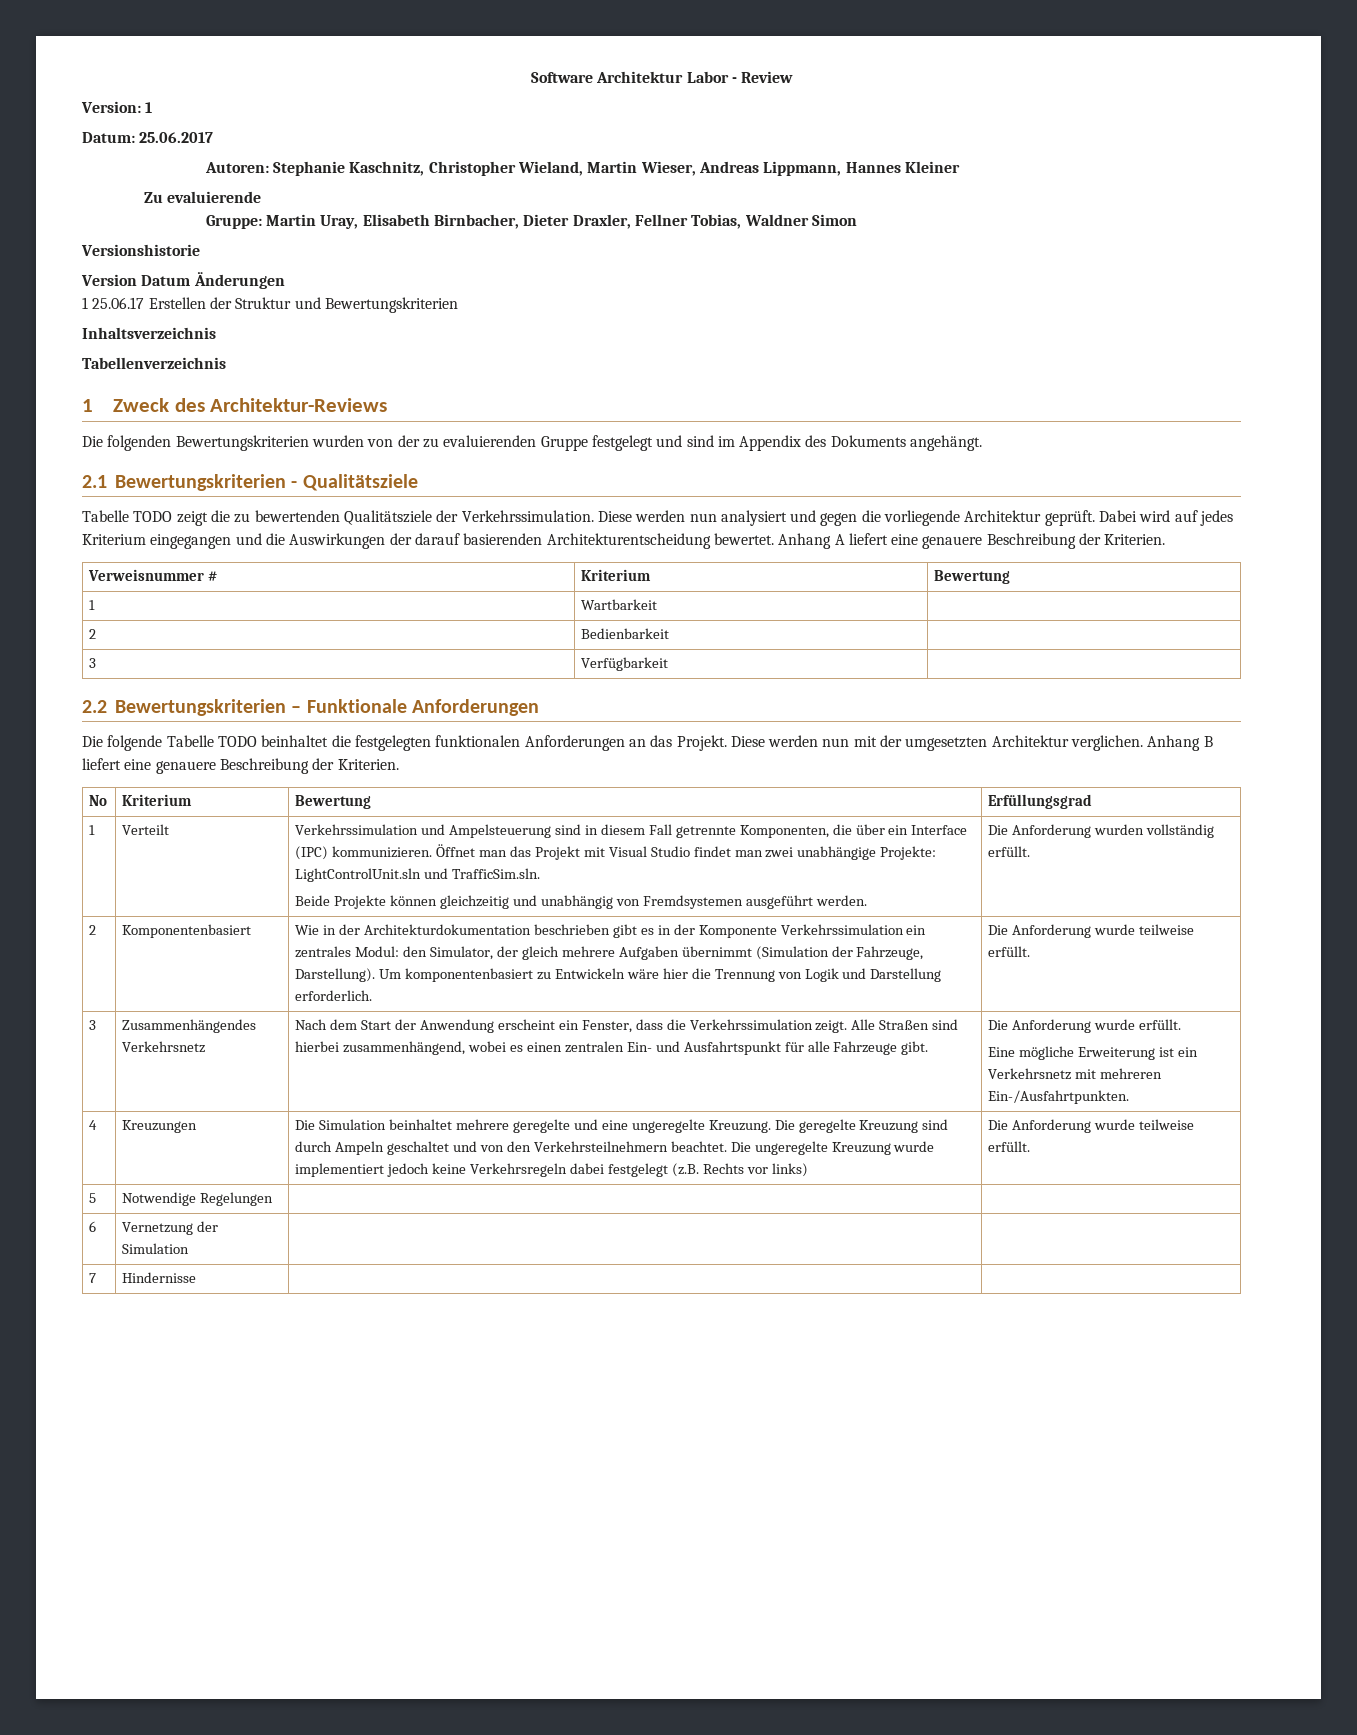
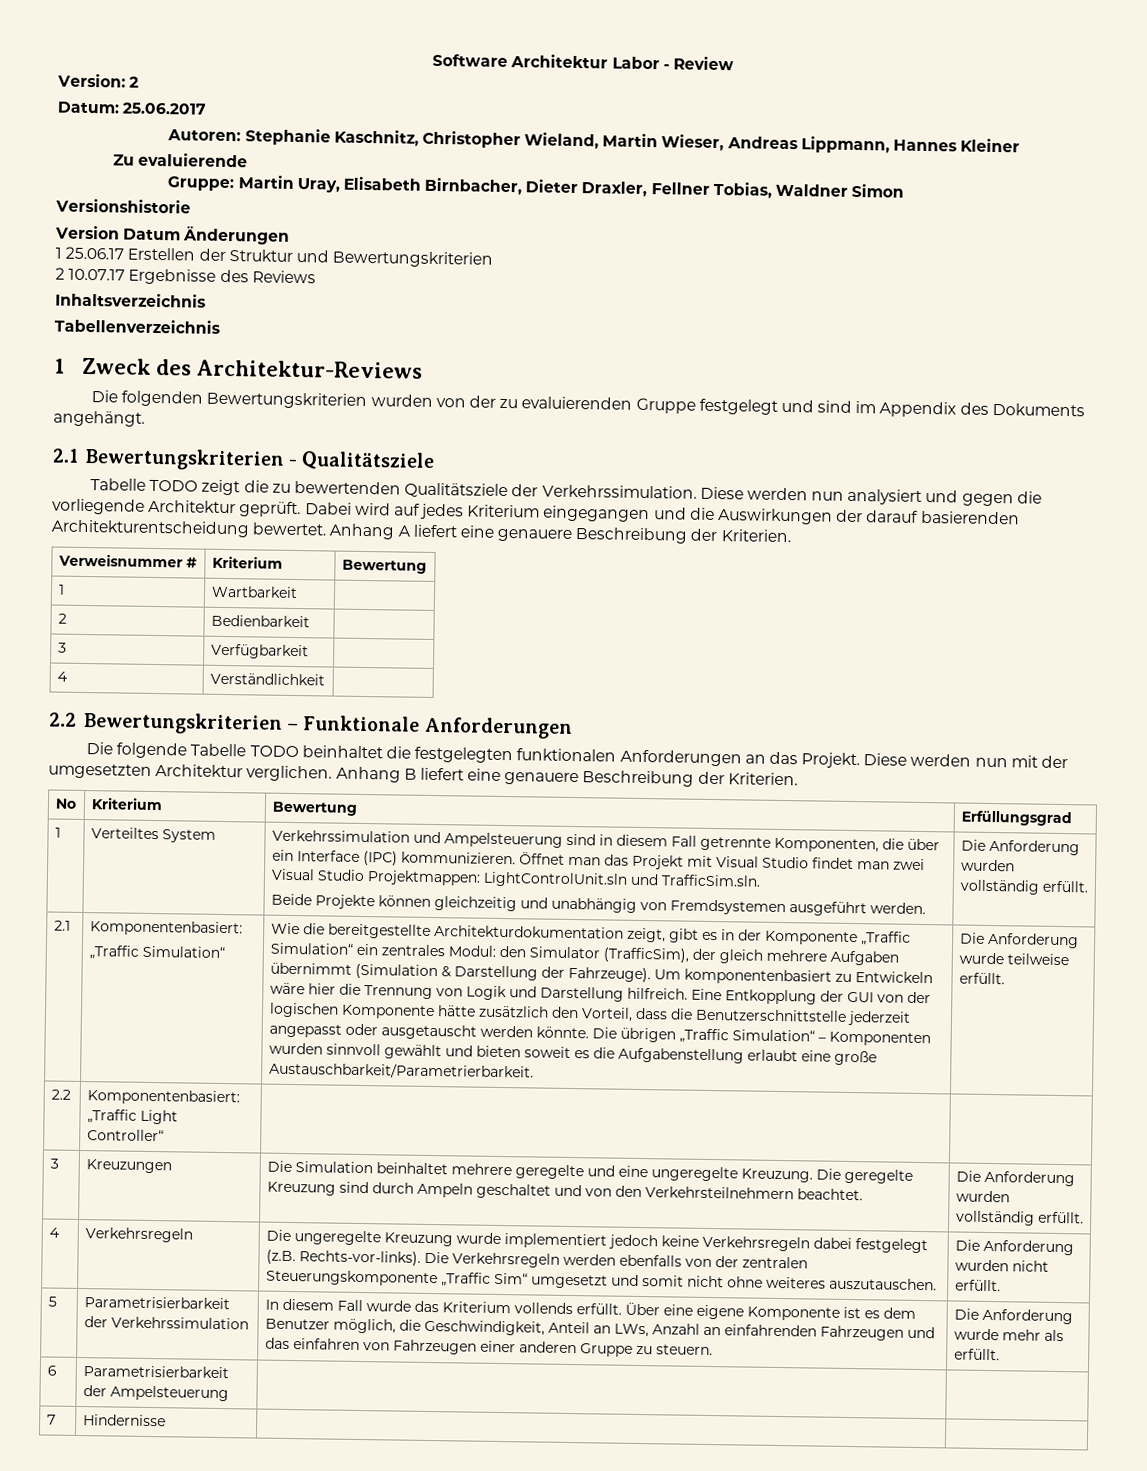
- Version: 1
+ Version: 2
+ 2 10.07.17 Ergebnisse des Reviews
+ 4 | Verständlichkeit |
- Verteilt
+ Verteiltes System
- Öffnet man das Projekt mit Visual Studio findet man zwei unabhängige Projekte: LightControlUnit.sln und TrafficSim.sln.
+ Öffnet man das Projekt mit Visual Studio findet man zwei Visual Studio Projektmappen: LightControlUnit.sln und TrafficSim.sln.
- 2 | Komponentenbasiert | Wie in der Architekturdokumentation beschrieben gibt es in der Komponente Verkehrssimulation ein zentrales Modul: den Simulator, der gleich mehrere Aufgaben übernimmt (Simulation der Fahrzeuge, Darstellung).
+ 2.1 | Komponentenbasiert:
+ „Traffic Simulation“ | Wie die bereitgestellte Architekturdokumentation zeigt, gibt es in der Komponente „Traffic Simulation“ ein zentrales Modul: den Simulator (TrafficSim), der gleich mehrere Aufgaben übernimmt (Simulation & Darstellung der Fahrzeuge).
- Um komponentenbasiert zu Entwickeln wäre hier die Trennung von Logik und Darstellung erforderlich. | Die Anforderung wurde teilweise erfüllt.
- 3 | Zusammenhängendes Verkehrsnetz | Nach dem Start der Anwendung erscheint ein Fenster, dass die Verkehrssimulation zeigt. Alle Straßen sind hierbei zusammenhängend, wobei es einen zentralen Ein- und Ausfahrtspunkt für alle Fahrzeuge gibt. | Die Anforderung wurde erfüllt.
- Eine mögliche Erweiterung ist ein Verkehrsnetz mit mehreren Ein-/Ausfahrtpunkten.
- 4 | Kreuzungen | Die Simulation beinhaltet mehrere geregelte und eine ungeregelte Kreuzung. Die geregelte Kreuzung sind durch Ampeln geschaltet und von den Verkehrsteilnehmern beachtet. Die ungeregelte Kreuzung wurde implementiert jedoch keine Verkehrsregeln dabei festgelegt (z.B. Rechts vor links) | Die Anforderung wurde teilweise erfüllt.
- 5 | Notwendige Regelungen | |
- 6 | Vernetzung der Simulation | |
+ Um komponentenbasiert zu Entwickeln wäre hier die Trennung von Logik und Darstellung hilfreich. Eine Entkopplung der GUI von der logischen Komponente hätte zusätzlich den Vorteil, dass die Benutzerschnittstelle jederzeit angepasst oder ausgetauscht werden könnte. Die übrigen „Traffic Simulation“ – Komponenten wurden sinnvoll gewählt und bieten soweit es die Aufgabenstellung erlaubt eine große Austauschbarkeit/Parametrierbarkeit. | Die Anforderung wurde teilweise erfüllt.
+ 2.2 | Komponentenbasiert: „Traffic Light Controller“ | |
+ 3 | Kreuzungen | Die Simulation beinhaltet mehrere geregelte und eine ungeregelte Kreuzung. Die geregelte Kreuzung sind durch Ampeln geschaltet und von den Verkehrsteilnehmern beachtet. | Die Anforderung wurden vollständig erfüllt.
+ 4 | Verkehrsregeln | Die ungeregelte Kreuzung wurde implementiert jedoch keine Verkehrsregeln dabei festgelegt (z.B. Rechts-vor-links). Die Verkehrsregeln werden ebenfalls von der zentralen Steuerungskomponente „Traffic Sim“ umgesetzt und somit nicht ohne weiteres auszutauschen. | Die Anforderung wurden nicht erfüllt.
+ 5 | Parametrisierbarkeit der Verkehrssimulation | In diesem Fall wurde das Kriterium vollends erfüllt. Über eine eigene Komponente ist es dem Benutzer möglich, die Geschwindigkeit, Anteil an LWs, Anzahl an einfahrenden Fahrzeugen und das einfahren von Fahrzeugen einer anderen Gruppe zu steuern. | Die Anforderung wurde mehr als erfüllt.
+ 6 | Parametrisierbarkeit der Ampelsteuerung | |

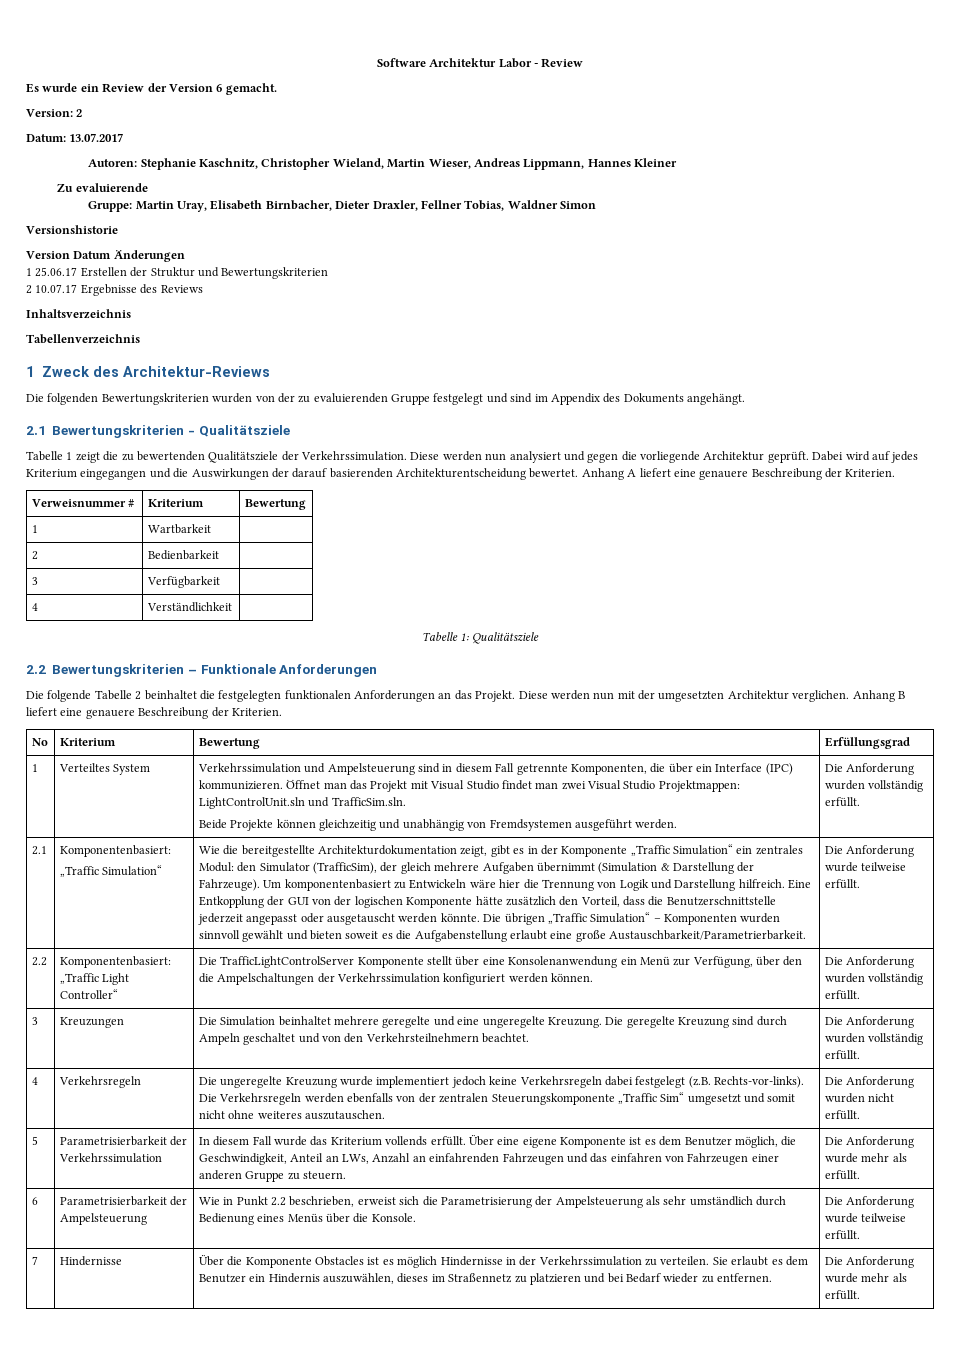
+ Es wurde ein Review der Version 6 gemacht.
- Datum: 25.06.2017
+ Datum: 13.07.2017
- Tabelle TODO zeigt die zu bewertenden Qualitätsziele der Verkehrssimulation.
+ Tabelle 1 zeigt die zu bewertenden Qualitätsziele der Verkehrssimulation.
+ Tabelle 1: Qualitätsziele
- Die folgende Tabelle TODO beinhaltet die festgelegten funktionalen Anforderungen an das Projekt.
+ Die folgende Tabelle 2 beinhaltet die festgelegten funktionalen Anforderungen an das Projekt.
- 2.2 | Komponentenbasiert: „Traffic Light Controller“ | |
+ 2.2 | Komponentenbasiert: „Traffic Light Controller“ | Die TrafficLightControlServer Komponente stellt über eine Konsolenanwendung ein Menü zur Verfügung, über den die Ampelschaltungen der Verkehrssimulation konfiguriert werden können. | Die Anforderung wurden vollständig erfüllt.
- 6 | Parametrisierbarkeit der Ampelsteuerung | |
- 7 | Hindernisse | |
+ 6 | Parametrisierbarkeit der Ampelsteuerung | Wie in Punkt 2.2 beschrieben, erweist sich die Parametrisierung der Ampelsteuerung als sehr umständlich durch Bedienung eines Menüs über die Konsole. | Die Anforderung wurde teilweise erfüllt.
+ 7 | Hindernisse | Über die Komponente Obstacles ist es möglich Hindernisse in der Verkehrssimulation zu verteilen. Sie erlaubt es dem Benutzer ein Hindernis auszuwählen, dieses im Straßennetz zu platzieren und bei Bedarf wieder zu entfernen. | Die Anforderung wurde mehr als erfüllt.

